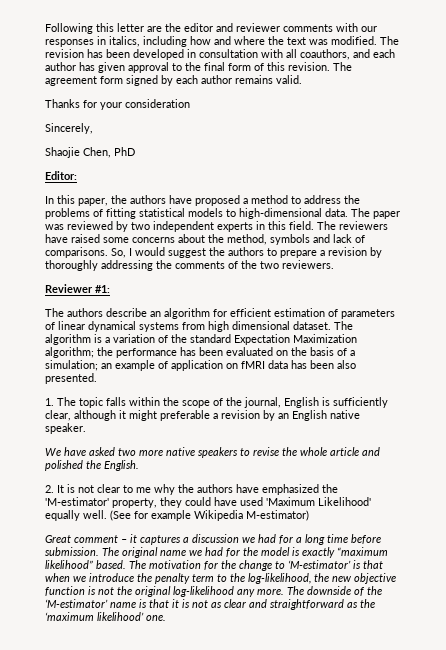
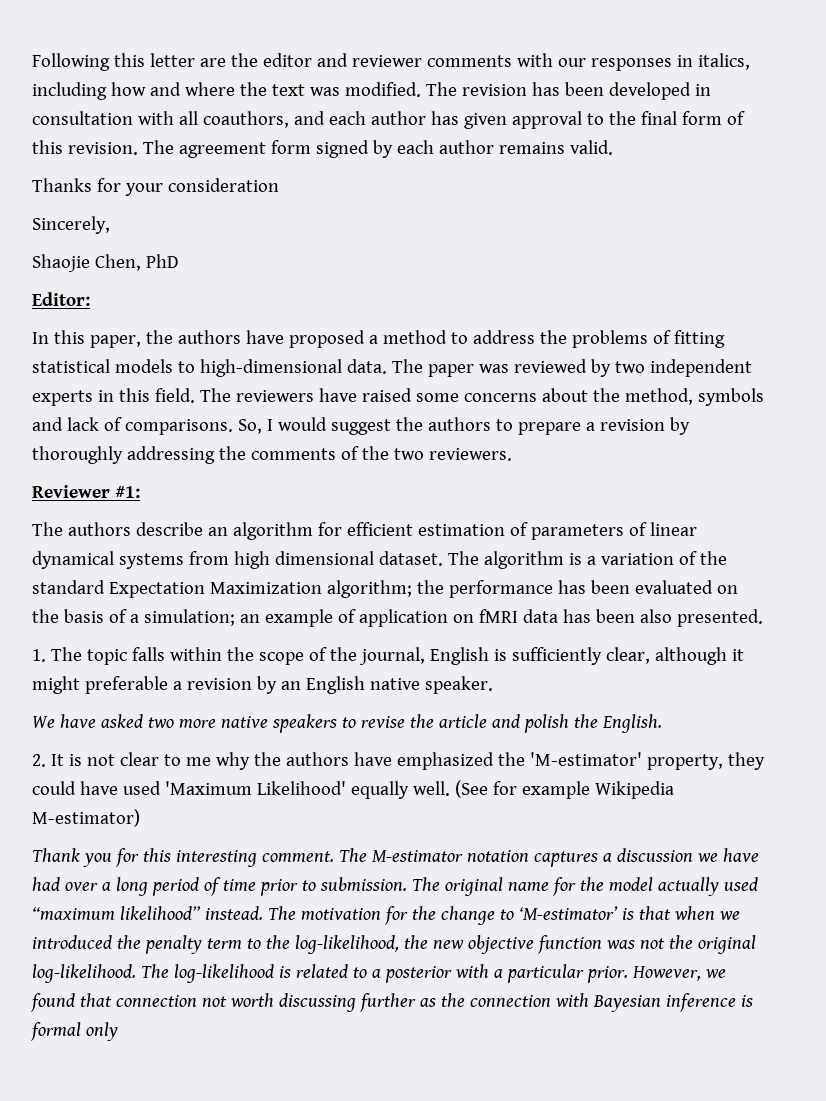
- We have asked two more native speakers to revise the whole article and polished the English.
+ We have asked two more native speakers to revise the article and polish the English.
- Great comment – it captures a discussion we had for a long time before submission.
+ Thank you for this interesting comment. The M-estimator notation captures a discussion we have had over a long period of time prior to submission.
- The original name we had for the model is exactly “maximum likelihood” based.
+ The original name for the model actually used “maximum likelihood” instead.
- The motivation for the change to ‘M-estimator’ is that when we introduce the penalty term to the log-likelihood, the new objective function is not the original log-likelihood any more. The downside of the ‘M-estimator’ name is that it is not as clear and straightforward as the ‘maximum likelihood’ one.
+ The motivation for the change to ‘M-estimator’ is that when we introduced the penalty term to the log-likelihood, the new objective function was not the original log-likelihood. The log-likelihood is related to a posterior with a particular prior. However, we found that connection not worth discussing further as the connection with Bayesian inference is formal only

